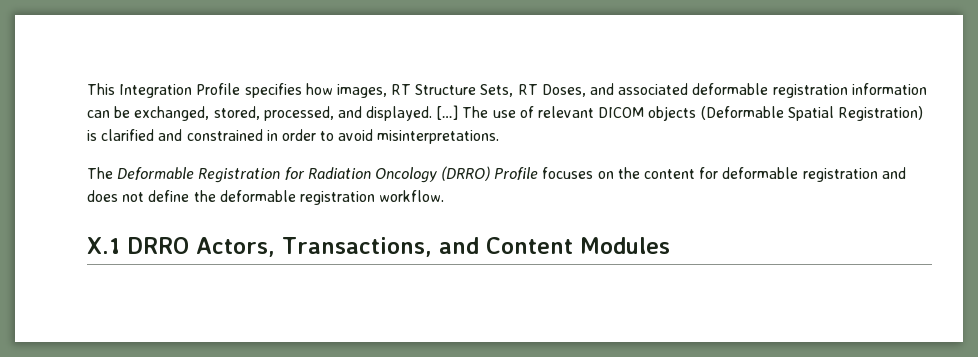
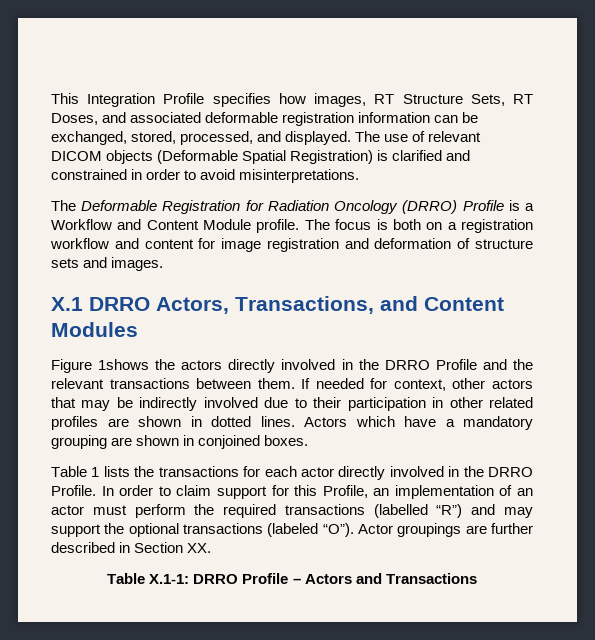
- […]
- The Deformable Registration for Radiation Oncology (DRRO) Profile focuses on the content for deformable registration and does not define the deformable registration workflow.
+ The Deformable Registration for Radiation Oncology (DRRO) Profile is a Workflow and Content Module profile. The focus is both on a registration workflow and content for image registration and deformation of structure sets and images.
+ Figure 1shows the actors directly involved in the DRRO Profile and the relevant transactions between them. If needed for context, other actors that may be indirectly involved due to their participation in other related profiles are shown in dotted lines. Actors which have a mandatory grouping are shown in conjoined boxes.
+ Table 1 lists the transactions for each actor directly involved in the DRRO Profile. In order to claim support for this Profile, an implementation of an actor must perform the required transactions (labelled “R”) and may support the optional transactions (labeled “O”). Actor groupings are further described in Section XX.
+ Table X.1-1: DRRO Profile – Actors and Transactions

